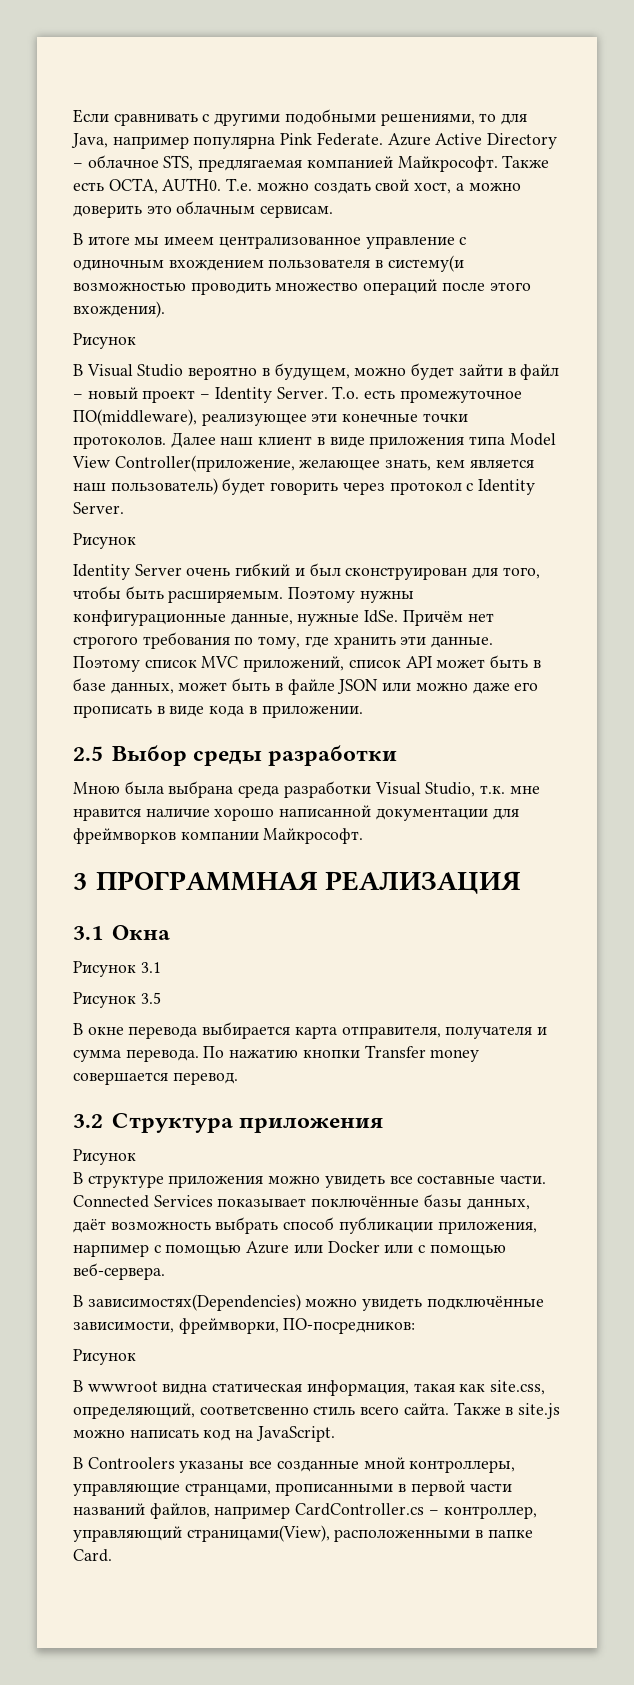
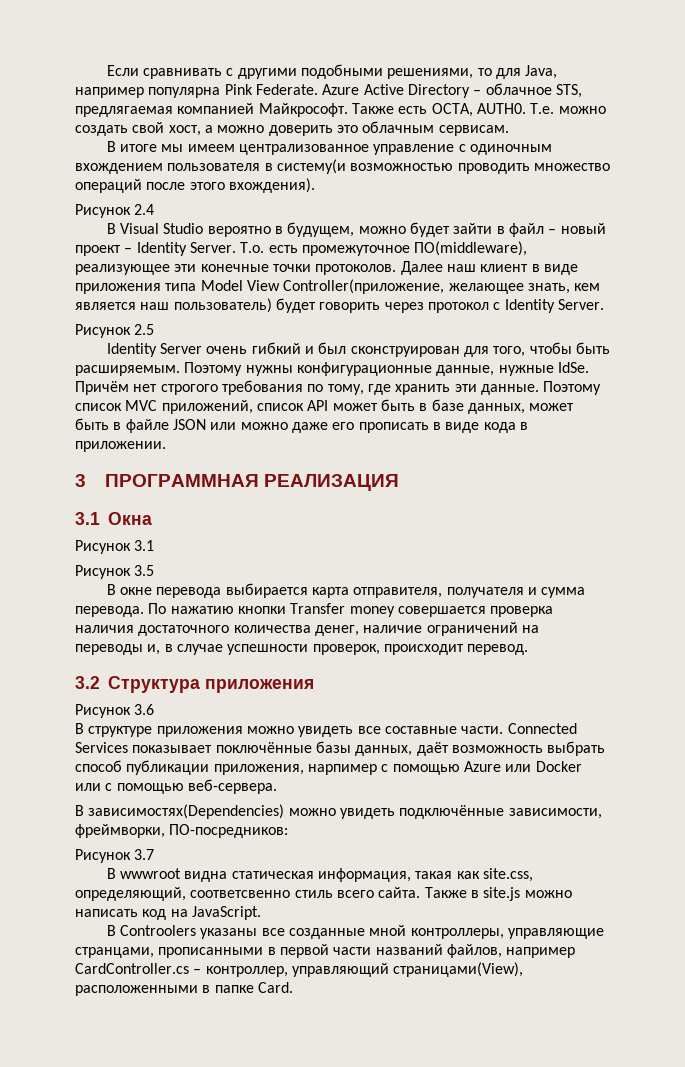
  В итоге мы имеем централизованное управление с одиночным вхождением пользователя в систему(и возможностью проводить множество операций после этого вхождения).
- Рисунок
+ Рисунок 2.4
  Далее наш клиент в виде приложения типа Model View Controller(приложение, желающее знать, кем является наш пользователь) будет говорить через протокол с Identity Server.
- Рисунок
+ Рисунок 2.5
- 2.5 Выбор среды разработки
- Мною была выбрана среда разработки Visual Studio, т.к. мне нравится наличие хорошо написанной документации для фреймворков компании Майкрософт.
- По нажатию кнопки Transfer money совершается перевод.
+ По нажатию кнопки Transfer money совершается проверка наличия достаточного количества денег, наличие ограничений на переводы и, в случае успешности проверок, происходит перевод.
  3.2 Структура приложения
- Рисунок
+ Рисунок 3.6
  В зависимостях(Dependencies) можно увидеть подключённые зависимости, фреймворки, ПО-посредников:
- Рисунок
+ Рисунок 3.7

